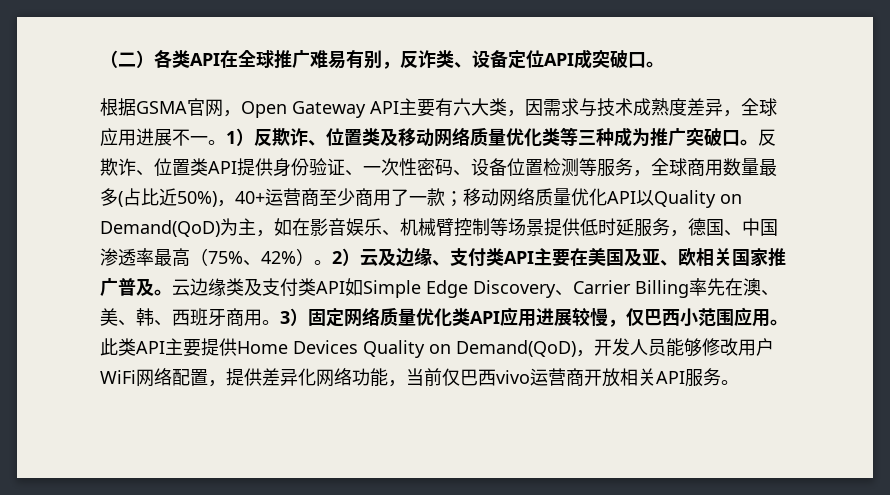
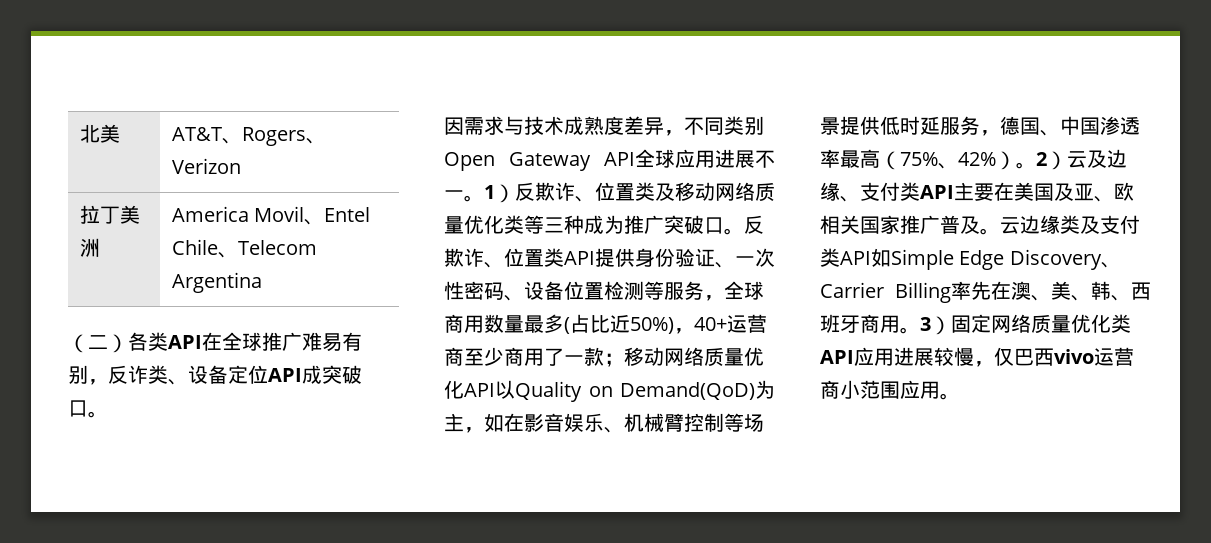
+ 北美 | AT&T、Rogers、Verizon
+ 拉丁美洲 | America Movil、Entel Chile、Telecom Argentina
- 根据GSMA官网，Open Gateway API主要有六大类，因需求与技术成熟度差异，全球应用进展不一。
+ 因需求与技术成熟度差异，不同类别Open Gateway API全球应用进展不一。
- 3）固定网络质量优化类API应用进展较慢，仅巴西小范围应用。此类API主要提供Home Devices Quality on Demand(QoD)，开发人员能够修改用户WiFi网络配置，提供差异化网络功能，当前仅巴西vivo运营商开放相关API服务。
+ 3）固定网络质量优化类API应用进展较慢，仅巴西vivo运营商小范围应用。

